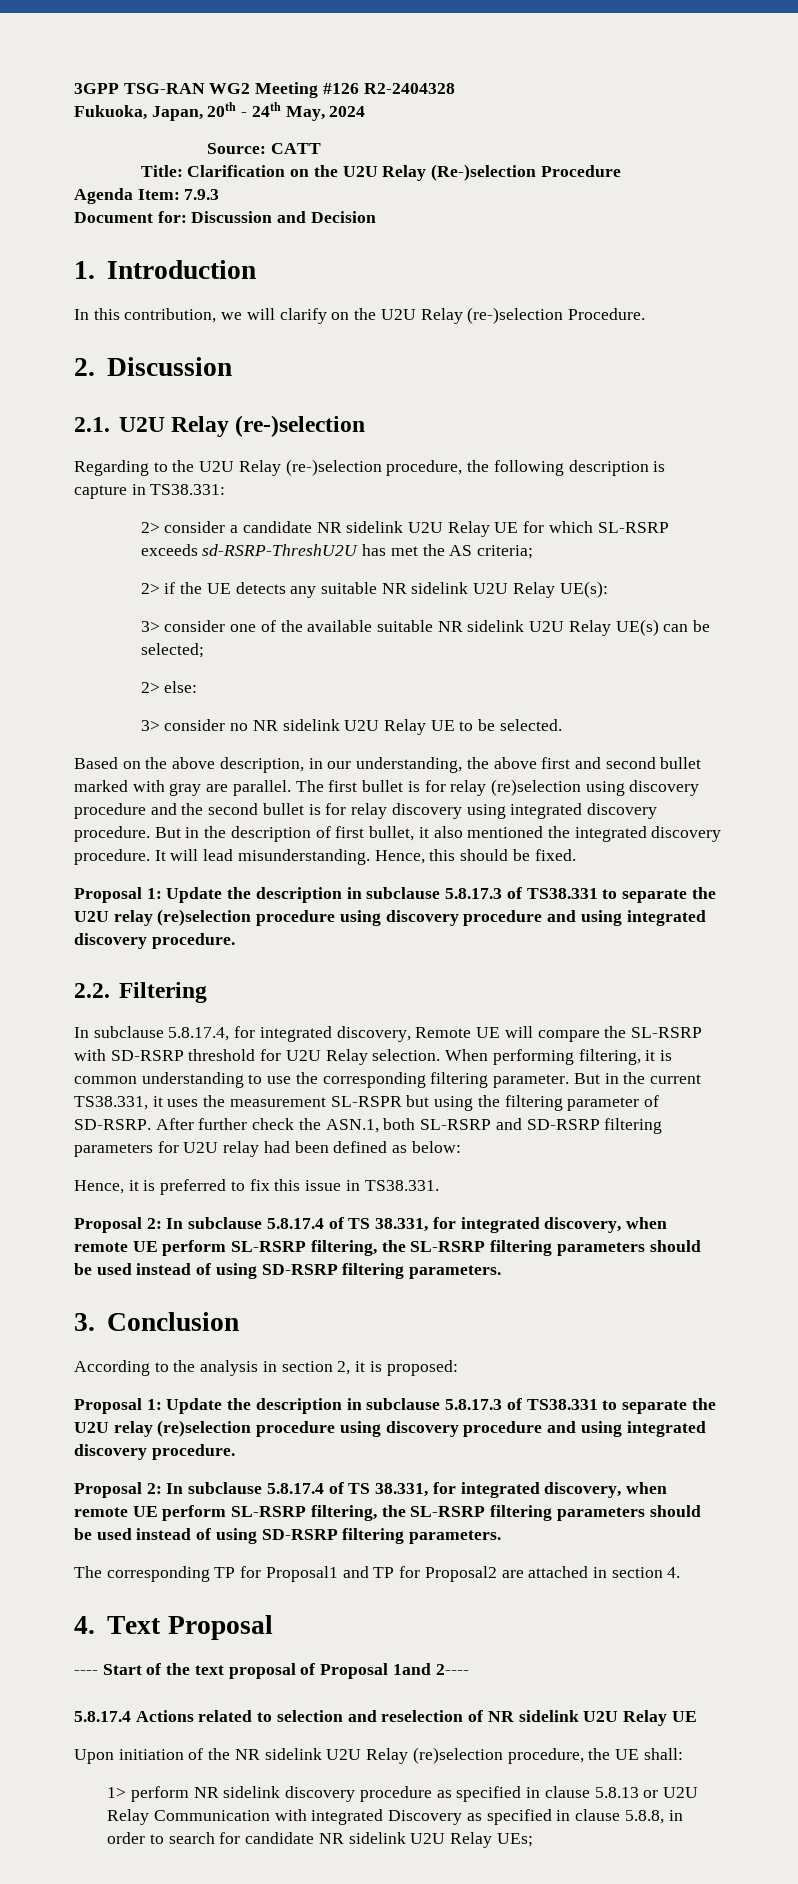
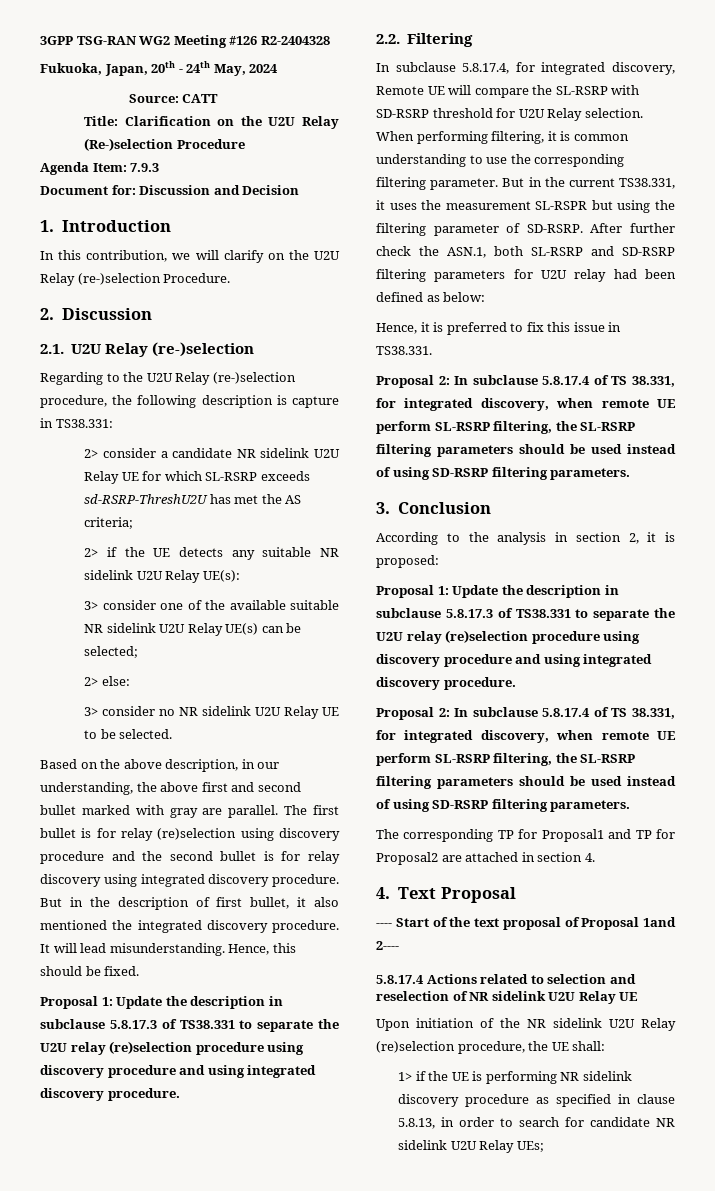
- 1> perform NR sidelink discovery procedure as specified in clause 5.8.13 or U2U Relay Communication with integrated Discovery as specified in clause 5.8.8, in order to search for candidate NR sidelink U2U Relay UEs;
+ 1> if the UE is performing NR sidelink discovery procedure as specified in clause 5.8.13, in order to search for candidate NR sidelink U2U Relay UEs;

